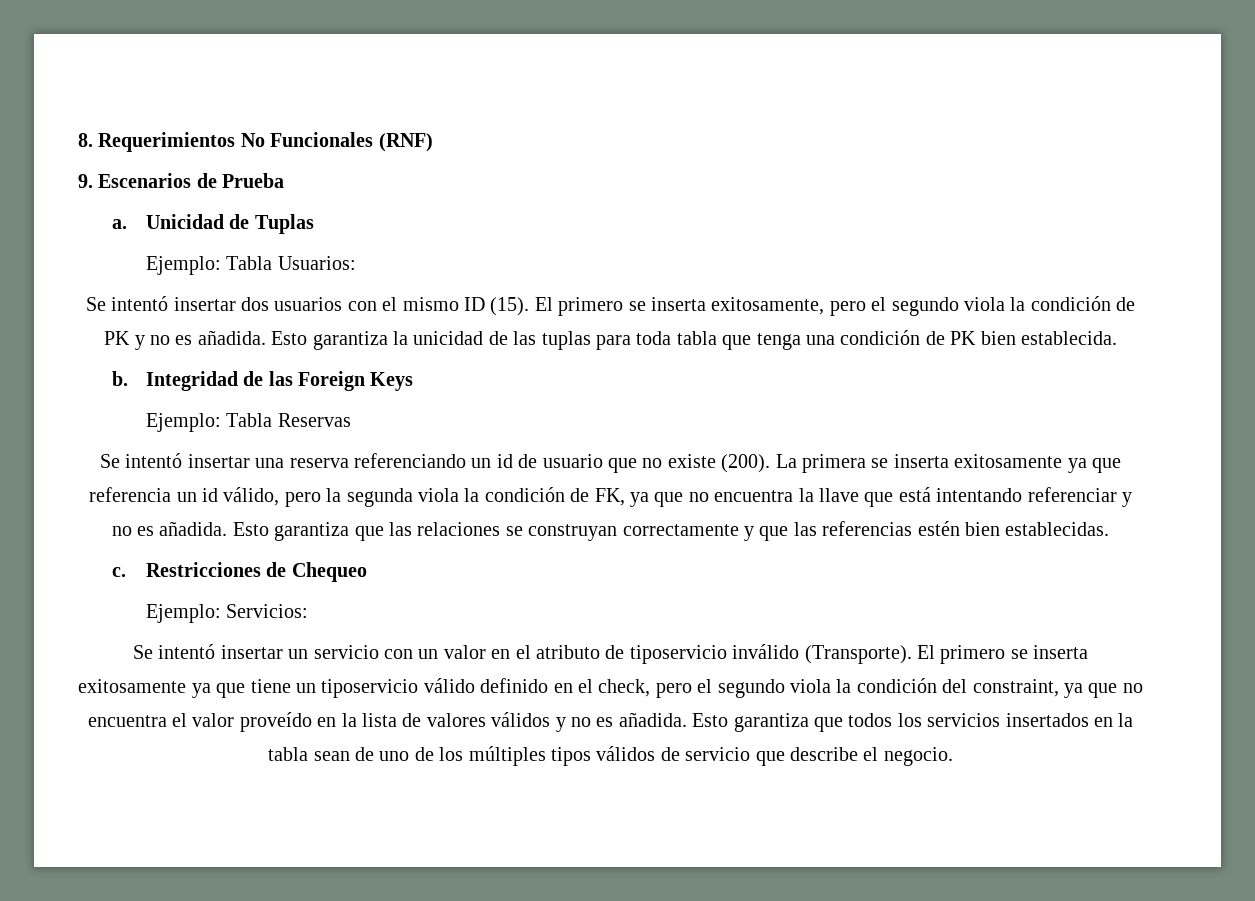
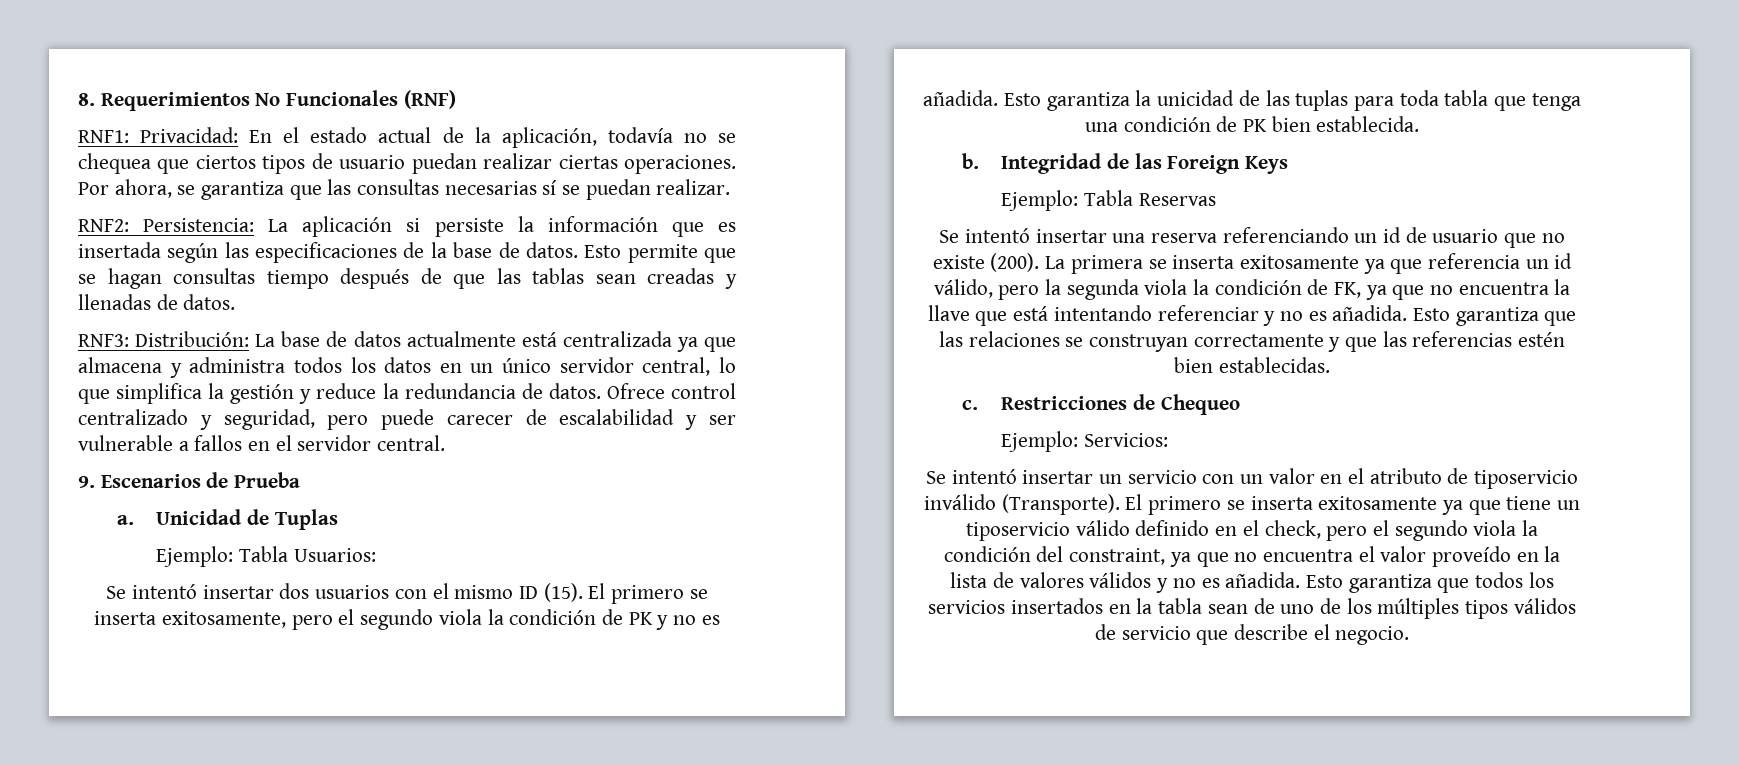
+ RNF1: Privacidad: En el estado actual de la aplicación, todavía no se chequea que ciertos tipos de usuario puedan realizar ciertas operaciones. Por ahora, se garantiza que las consultas necesarias sí se puedan realizar.
+ RNF2: Persistencia: La aplicación si persiste la información que es insertada según las especificaciones de la base de datos. Esto permite que se hagan consultas tiempo después de que las tablas sean creadas y llenadas de datos.
+ RNF3: Distribución: La base de datos actualmente está centralizada ya que almacena y administra todos los datos en un único servidor central, lo que simplifica la gestión y reduce la redundancia de datos. Ofrece control centralizado y seguridad, pero puede carecer de escalabilidad y ser vulnerable a fallos en el servidor central.

